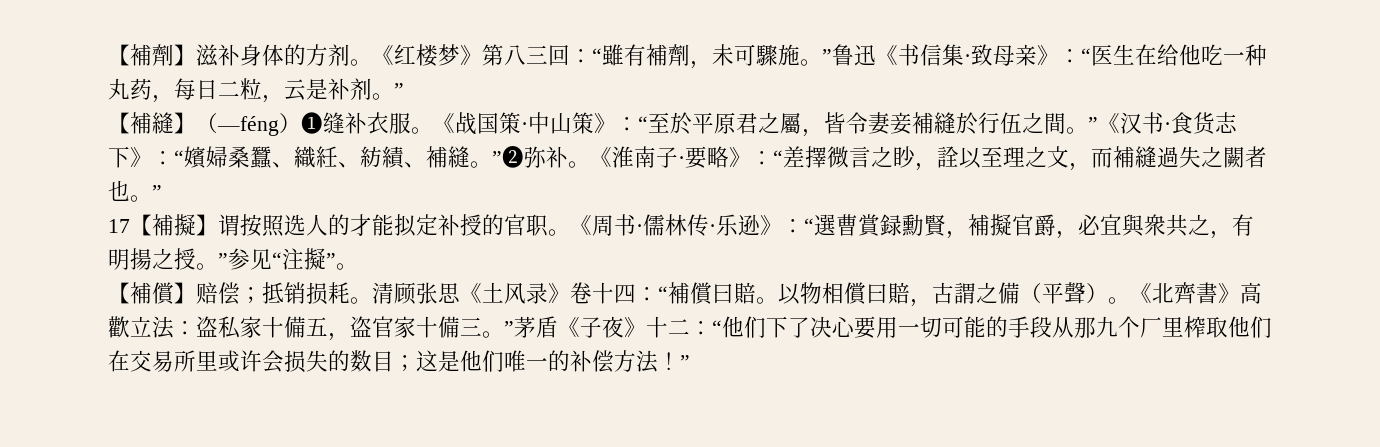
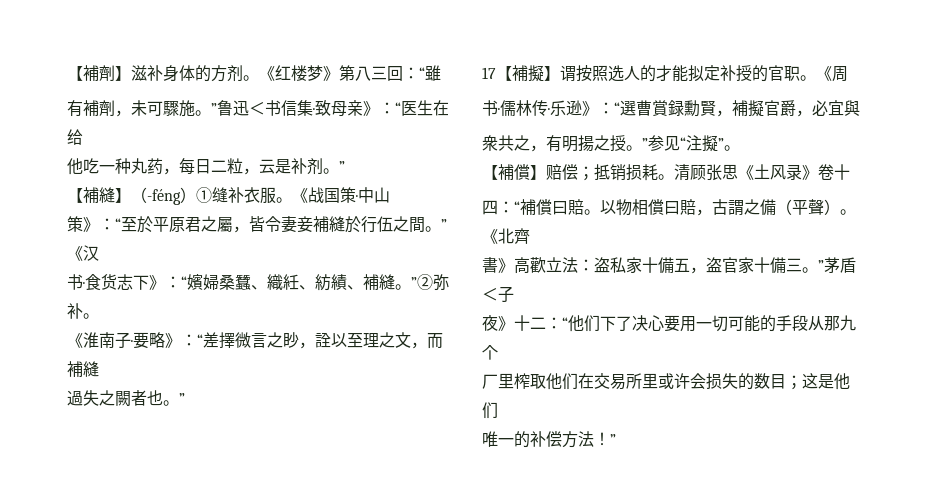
- 《红楼梦》第八三回：“雖有補劑，未可驟施。”鲁迅《书信集·致母亲》：“医生在给他吃一种丸药，每日二粒，云是补剂。”
+ 《红楼梦》第八三回：“雖
+ 有補劑，未可驟施。”鲁迅＜书信集·致母亲》：“医生在给
+ 他吃一种丸药，每日二粒，云是补剂。”
- 【補縫】（—féng）❶缝补衣服。
+ 【補縫】（-féng）①缝补衣服。
- 《战国策·中山策》：“至於平原君之屬，皆令妻妾補縫於行伍之間。”《汉书·食货志下》：“嬪婦桑蠶、織紝、紡績、補縫。”❷弥补。《淮南子·要略》：“差擇微言之眇，詮以至理之文，而補縫過失之闕者也。”
+ 《战国策·中山
+ 策》：“至於平原君之屬，皆令妻妾補縫於行伍之間。”《汉
+ 书·食货志下》：“嬪婦桑蠶、織紝、紡績、補縫。”②弥补。
+ 《淮南子·要略》：“差擇微言之眇，詮以至理之文，而補縫
+ 過失之闕者也。”
- 《周书·儒林传·乐逊》：“選曹賞録勳賢，補擬官爵，必宜與衆共之，有明揚之授。”参见“注擬”。
+ 《周
+ 书·儒林传·乐逊》：“選曹賞録勳賢，補擬官爵，必宜與
+ 衆共之，有明揚之授。”参见“注擬”。
- 清顾张思《土风录》卷十四：“補償曰賠。
+ 清顾张思《土风录》卷十
+ 四：“補償曰賠。
- 《北齊書》高歡立法：盗私家十備五，盗官家十備三。”茅盾《子夜》十二：“他们下了决心要用一切可能的手段从那九个厂里榨取他们在交易所里或许会损失的数目；这是他们唯一的补偿方法！”
+ 《北齊
+ 書》高歡立法：盗私家十備五，盗官家十備三。”茅盾＜子
+ 夜》十二：“他们下了决心要用一切可能的手段从那九个
+ 厂里榨取他们在交易所里或许会损失的数目；这是他们
+ 唯一的补偿方法！”

